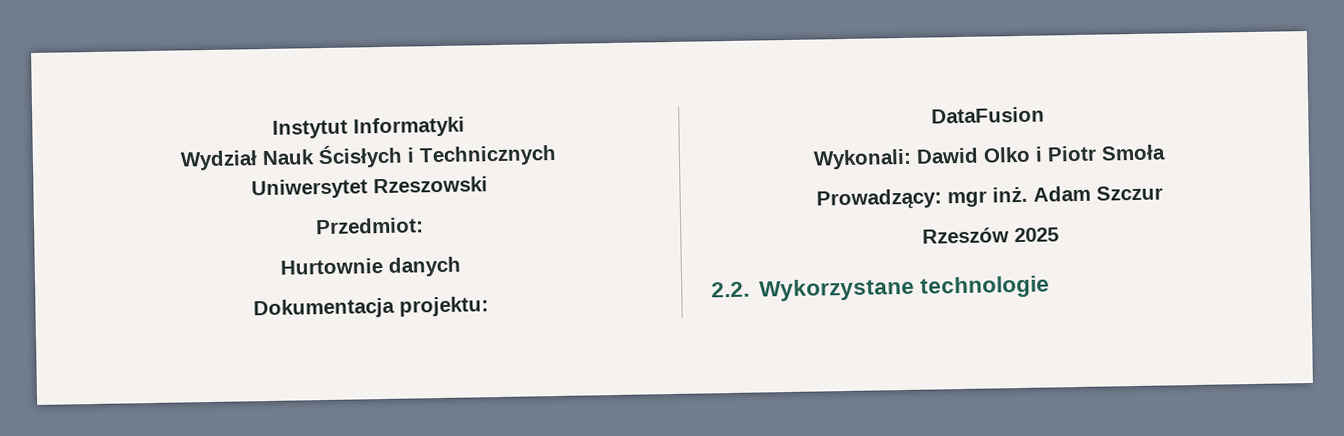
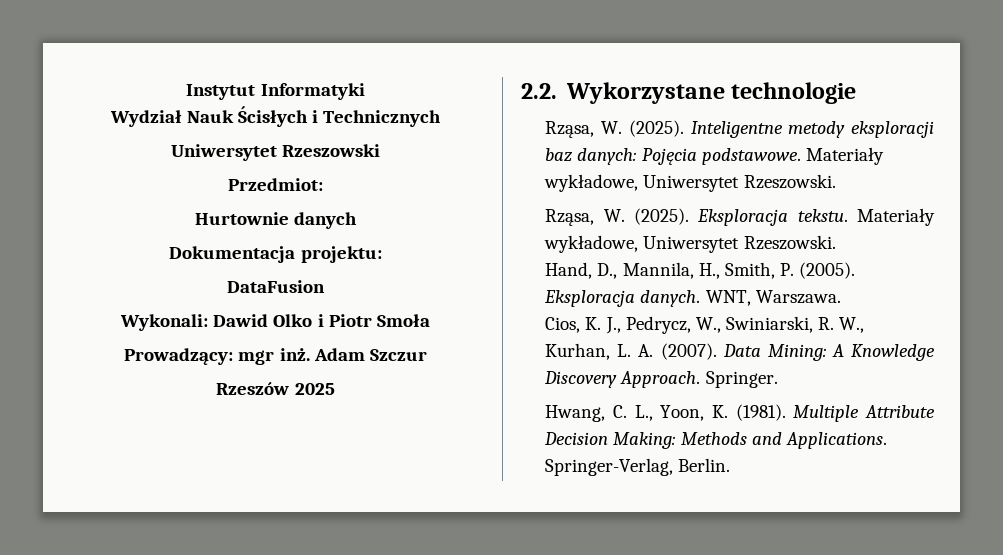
+ Rząsa, W. (2025). Inteligentne metody eksploracji baz danych: Pojęcia podstawowe. Materiały wykładowe, Uniwersytet Rzeszowski.
+ Rząsa, W. (2025). Eksploracja tekstu. Materiały wykładowe, Uniwersytet Rzeszowski.
+ Hand, D., Mannila, H., Smith, P. (2005). Eksploracja danych. WNT, Warszawa.
+ Cios, K. J., Pedrycz, W., Swiniarski, R. W., Kurhan, L. A. (2007). Data Mining: A Knowledge Discovery Approach. Springer.
+ Hwang, C. L., Yoon, K. (1981). Multiple Attribute Decision Making: Methods and Applications. Springer-Verlag, Berlin.

